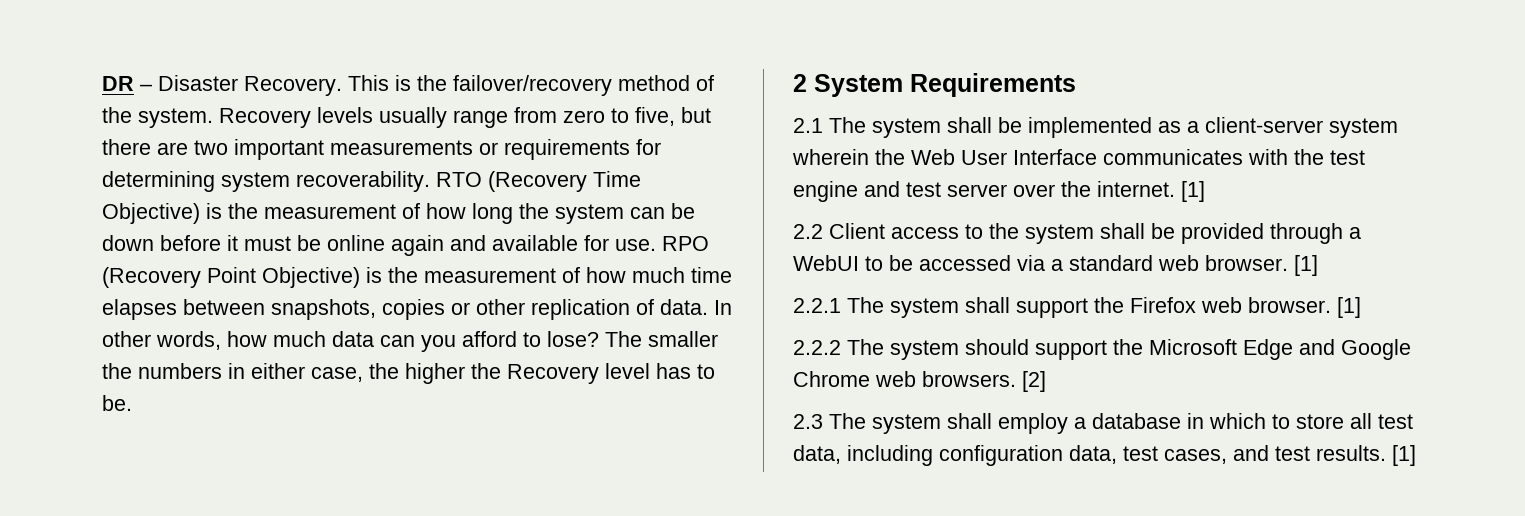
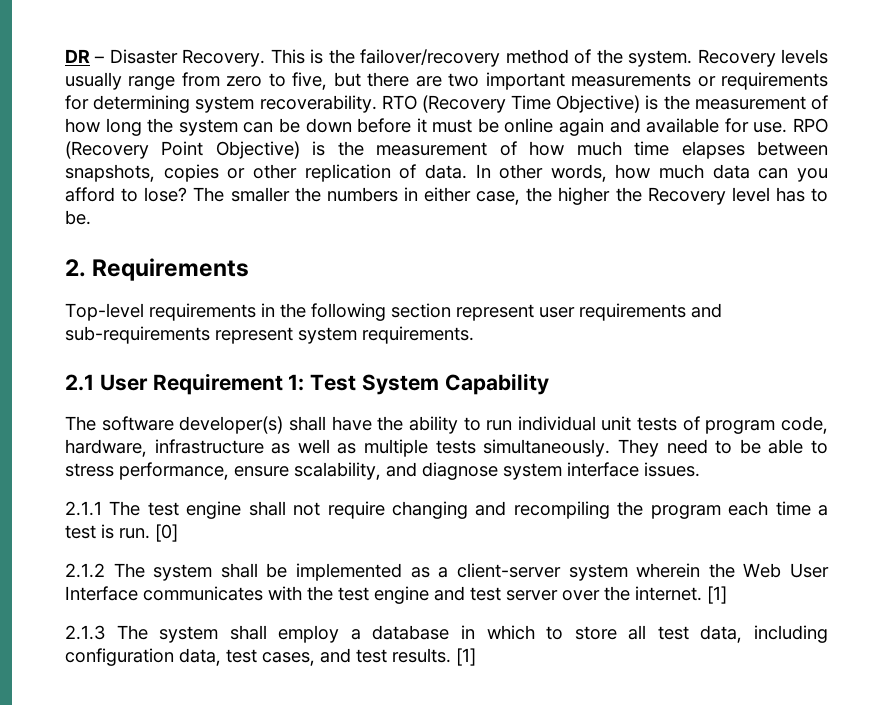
- 2 System Requirements
+ 2. Requirements
- 2.1 The system shall be implemented as a client-server system wherein the Web User Interface communicates with the test engine and test server over the internet.
+ Top-level requirements in the following section represent user requirements and sub-requirements represent system requirements.
+ 2.1 User Requirement 1: Test System Capability
+ The software developer(s) shall have the ability to run individual unit tests of program code, hardware, infrastructure as well as multiple tests simultaneously. They need to be able to stress performance, ensure scalability, and diagnose system interface issues.
+ 2.1.1 The test engine shall not require changing and recompiling the program each time a test is run. [0]
+ 2.1.2 The system shall be implemented as a client-server system wherein the Web User Interface communicates with the test engine and test server over the internet.
- 2.2 Client access to the system shall be provided through a WebUI to be accessed via a standard web browser. [1]
- 2.2.1 The system shall support the Firefox web browser. [1]
- 2.2.2 The system should support the Microsoft Edge and Google Chrome web browsers. [2]
- 2.3 The system shall employ a database in which to store all test data, including configuration data, test cases, and test results.
+ 2.1.3 The system shall employ a database in which to store all test data, including configuration data, test cases, and test results.

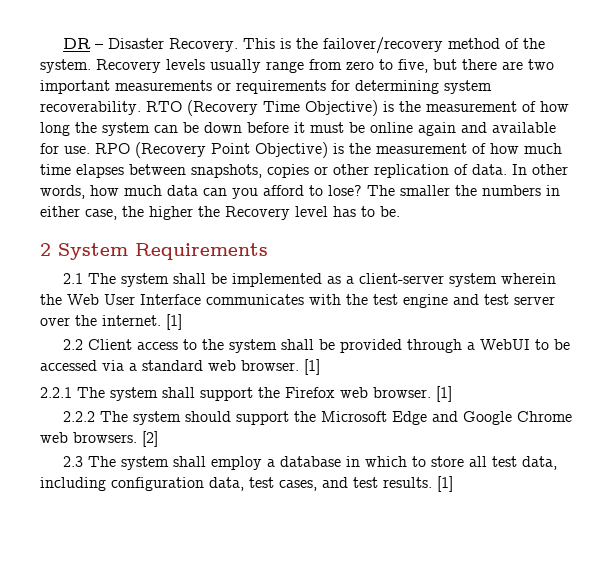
- 2. Requirements
+ 2 System Requirements
- Top-level requirements in the following section represent user requirements and sub-requirements represent system requirements.
- 2.1 User Requirement 1: Test System Capability
- The software developer(s) shall have the ability to run individual unit tests of program code, hardware, infrastructure as well as multiple tests simultaneously. They need to be able to stress performance, ensure scalability, and diagnose system interface issues.
- 2.1.1 The test engine shall not require changing and recompiling the program each time a test is run. [0]
- 2.1.2 The system shall be implemented as a client-server system wherein the Web User Interface communicates with the test engine and test server over the internet.
+ 2.1 The system shall be implemented as a client-server system wherein the Web User Interface communicates with the test engine and test server over the internet.
- 2.1.3 The system shall employ a database in which to store all test data, including configuration data, test cases, and test results.
+ 2.2 Client access to the system shall be provided through a WebUI to be accessed via a standard web browser. [1]
+ 2.2.1 The system shall support the Firefox web browser. [1]
+ 2.2.2 The system should support the Microsoft Edge and Google Chrome web browsers. [2]
+ 2.3 The system shall employ a database in which to store all test data, including configuration data, test cases, and test results.

